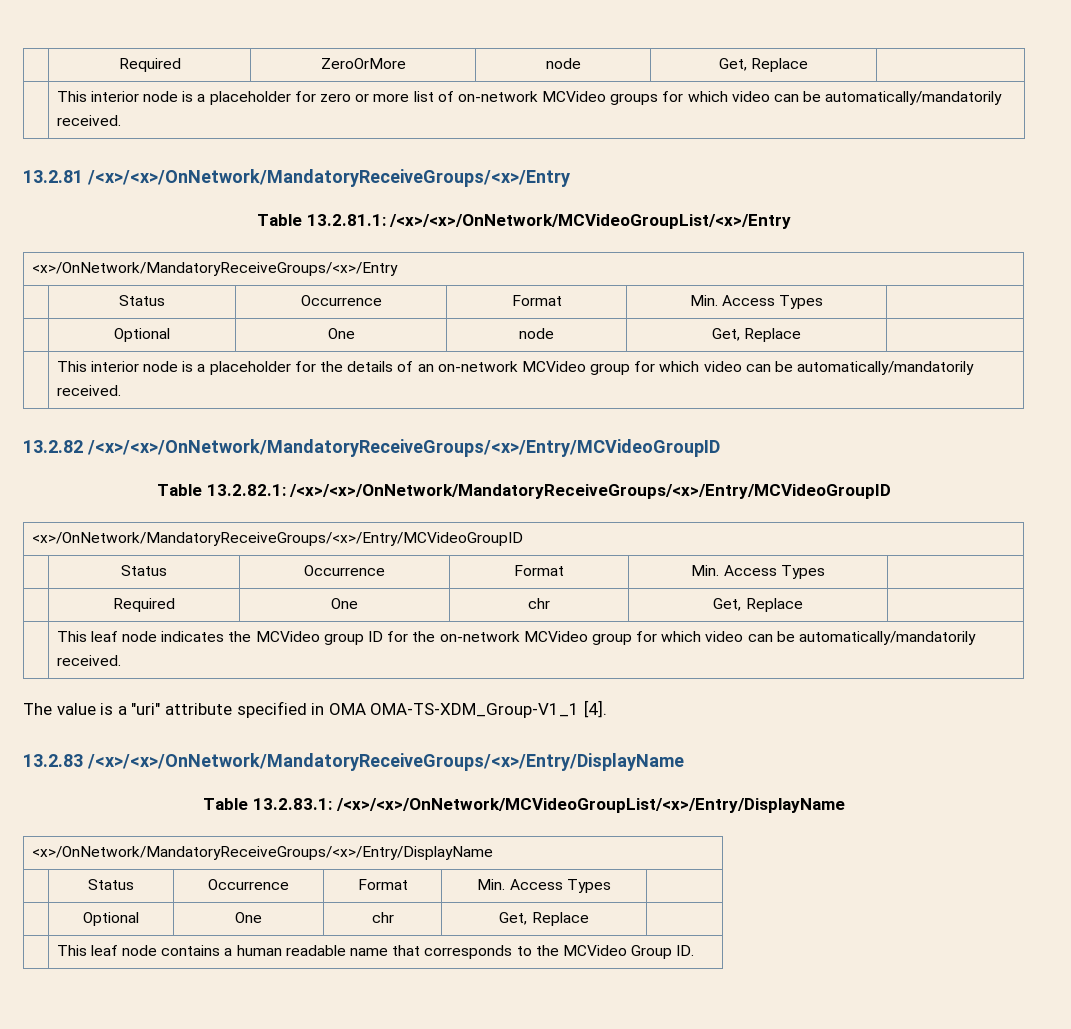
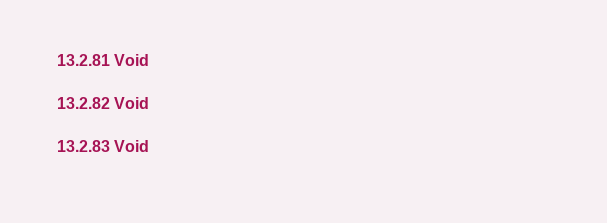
- | Required | ZeroOrMore | node | Get, Replace |
- | This interior node is a placeholder for zero or more list of on-network MCVideo groups for which video can be automatically/mandatorily received.
- 13.2.81 /<x>/<x>/OnNetwork/MandatoryReceiveGroups/<x>/Entry
- Table 13.2.81.1: /<x>/<x>/OnNetwork/MCVideoGroupList/<x>/Entry
- <x>/OnNetwork/MandatoryReceiveGroups/<x>/Entry
- | Status | Occurrence | Format | Min. Access Types |
- | Optional | One | node | Get, Replace |
- | This interior node is a placeholder for the details of an on-network MCVideo group for which video can be automatically/mandatorily received.
- 13.2.82 /<x>/<x>/OnNetwork/MandatoryReceiveGroups/<x>/Entry/MCVideoGroupID
- Table 13.2.82.1: /<x>/<x>/OnNetwork/MandatoryReceiveGroups/<x>/Entry/MCVideoGroupID
- <x>/OnNetwork/MandatoryReceiveGroups/<x>/Entry/MCVideoGroupID
- | Status | Occurrence | Format | Min. Access Types |
- | Required | One | chr | Get, Replace |
- | This leaf node indicates the MCVideo group ID for the on-network MCVideo group for which video can be automatically/mandatorily received.
- The value is a "uri" attribute specified in OMA OMA-TS-XDM_Group-V1_1 [4].
- 13.2.83 /<x>/<x>/OnNetwork/MandatoryReceiveGroups/<x>/Entry/DisplayName
- Table 13.2.83.1: /<x>/<x>/OnNetwork/MCVideoGroupList/<x>/Entry/DisplayName
- <x>/OnNetwork/MandatoryReceiveGroups/<x>/Entry/DisplayName
- | Status | Occurrence | Format | Min. Access Types |
- | Optional | One | chr | Get, Replace |
- | This leaf node contains a human readable name that corresponds to the MCVideo Group ID.
+ 13.2.81 Void
+ 13.2.82 Void
+ 13.2.83 Void

